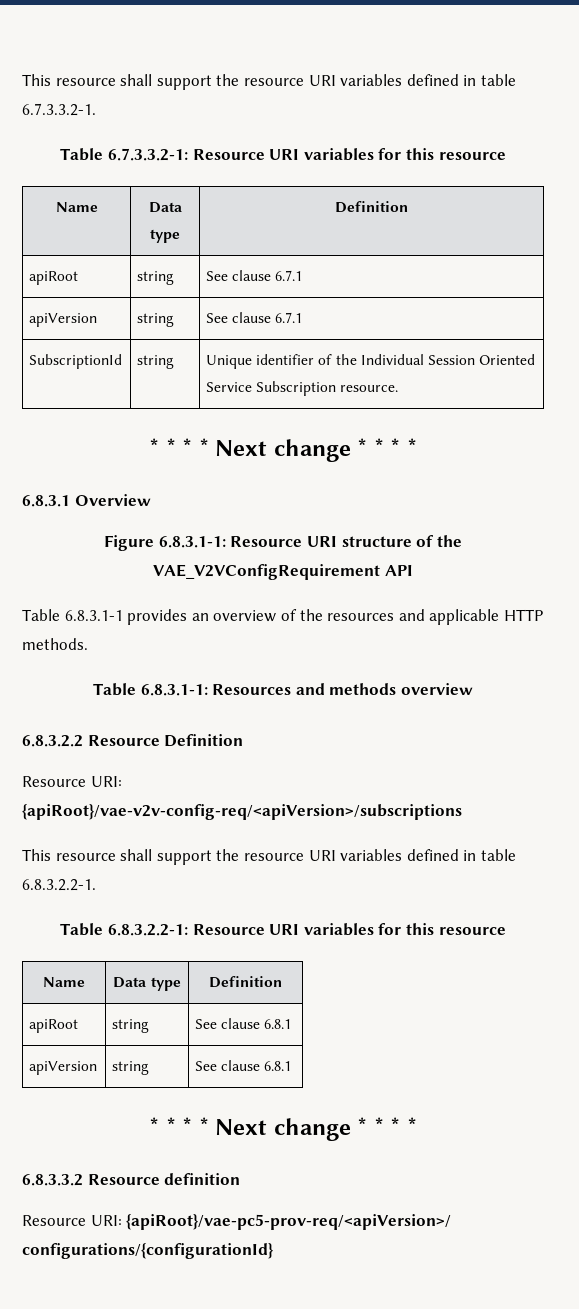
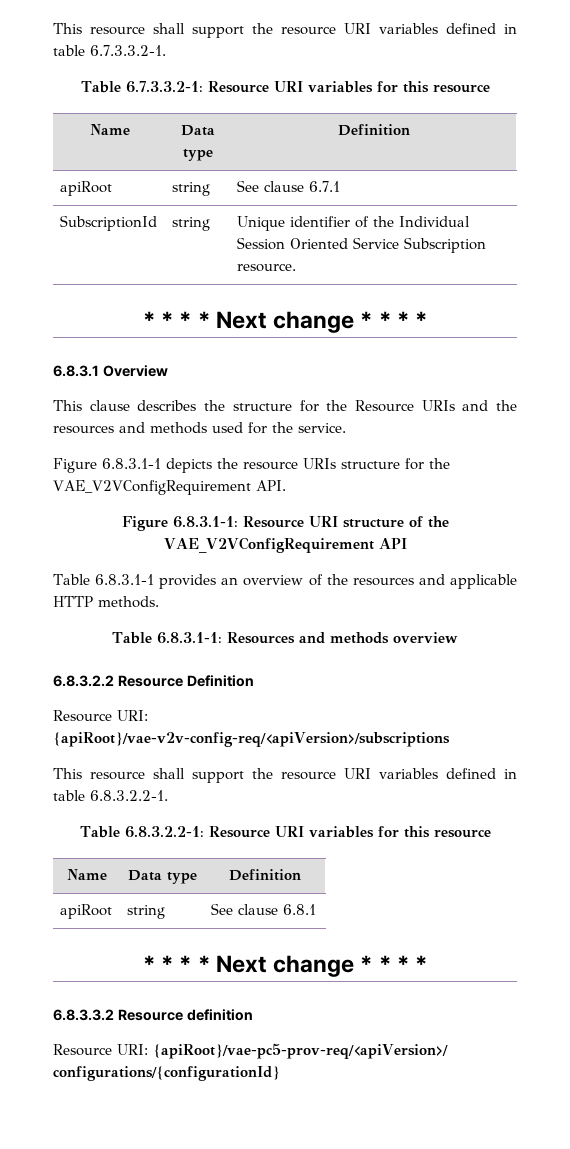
- apiVersion | string | See clause 6.7.1
+ This clause describes the structure for the Resource URIs and the resources and methods used for the service.
+ Figure 6.8.3.1-1 depicts the resource URIs structure for the VAE_V2VConfigRequirement API.
- apiVersion | string | See clause 6.8.1

